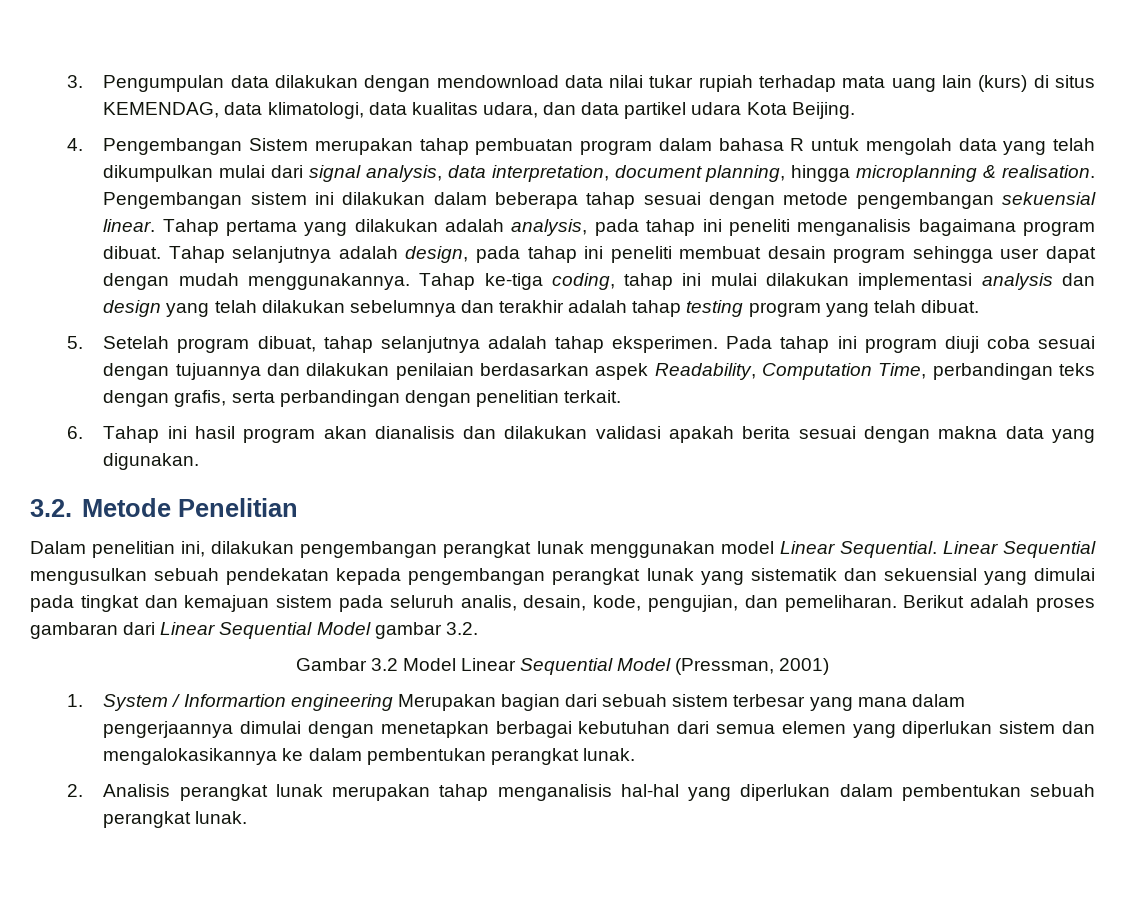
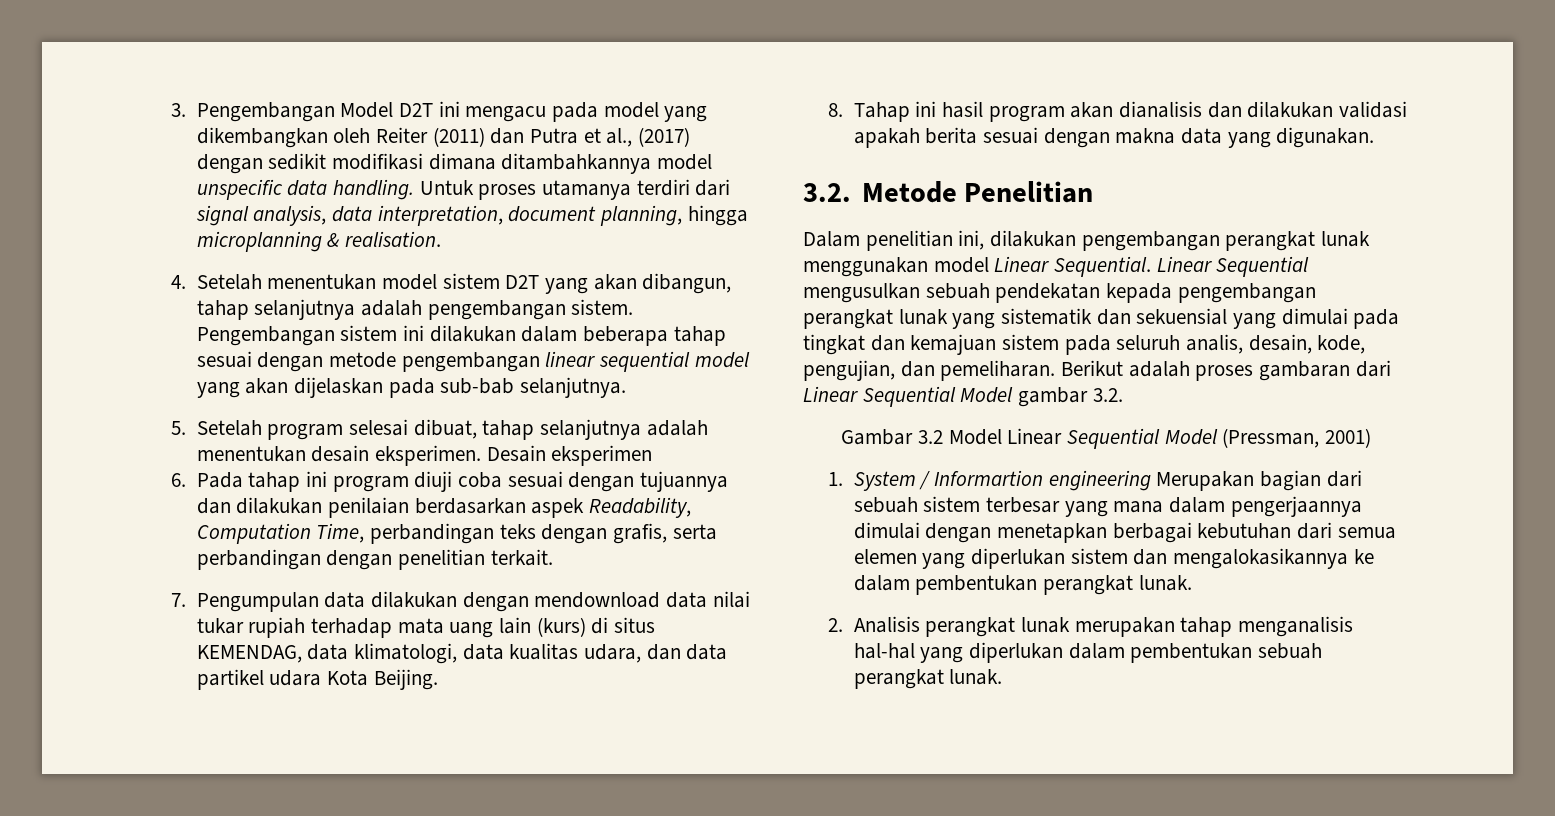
- 3. Pengumpulan data dilakukan dengan mendownload data nilai tukar rupiah terhadap mata uang lain (kurs) di situs KEMENDAG, data klimatologi, data kualitas udara, dan data partikel udara Kota Beijing.
+ 3. Pengembangan Model D2T ini mengacu pada model yang dikembangkan oleh Reiter (2011) dan Putra et al., (2017) dengan sedikit modifikasi dimana ditambahkannya model unspecific data handling. Untuk proses utamanya terdiri dari signal analysis, data interpretation, document planning, hingga microplanning & realisation.
+ 4. Setelah menentukan model sistem D2T yang akan dibangun, tahap selanjutnya adalah pengembangan sistem. Pengembangan sistem ini dilakukan dalam beberapa tahap sesuai dengan metode pengembangan linear sequential model yang akan dijelaskan pada sub-bab selanjutnya.
+ 5. Setelah program selesai dibuat, tahap selanjutnya adalah menentukan desain eksperimen. Desain eksperimen
+ 6. Pada tahap ini program diuji coba sesuai dengan tujuannya dan dilakukan penilaian berdasarkan aspek Readability, Computation Time, perbandingan teks dengan grafis, serta perbandingan dengan penelitian terkait.
+ 7. Pengumpulan data dilakukan dengan mendownload data nilai tukar rupiah terhadap mata uang lain (kurs) di situs KEMENDAG, data klimatologi, data kualitas udara, dan data partikel udara Kota Beijing.
- 4. Pengembangan Sistem merupakan tahap pembuatan program dalam bahasa R untuk mengolah data yang telah dikumpulkan mulai dari signal analysis, data interpretation, document planning, hingga microplanning & realisation. Pengembangan sistem ini dilakukan dalam beberapa tahap sesuai dengan metode pengembangan sekuensial linear. Tahap pertama yang dilakukan adalah analysis, pada tahap ini peneliti menganalisis bagaimana program dibuat. Tahap selanjutnya adalah design, pada tahap ini peneliti membuat desain program sehingga user dapat dengan mudah menggunakannya. Tahap ke-tiga coding, tahap ini mulai dilakukan implementasi analysis dan design yang telah dilakukan sebelumnya dan terakhir adalah tahap testing program yang telah dibuat.
- 5. Setelah program dibuat, tahap selanjutnya adalah tahap eksperimen. Pada tahap ini program diuji coba sesuai dengan tujuannya dan dilakukan penilaian berdasarkan aspek Readability, Computation Time, perbandingan teks dengan grafis, serta perbandingan dengan penelitian terkait.
- 6. Tahap ini hasil program akan dianalisis dan dilakukan validasi apakah berita sesuai dengan makna data yang digunakan.
+ 8. Tahap ini hasil program akan dianalisis dan dilakukan validasi apakah berita sesuai dengan makna data yang digunakan.

